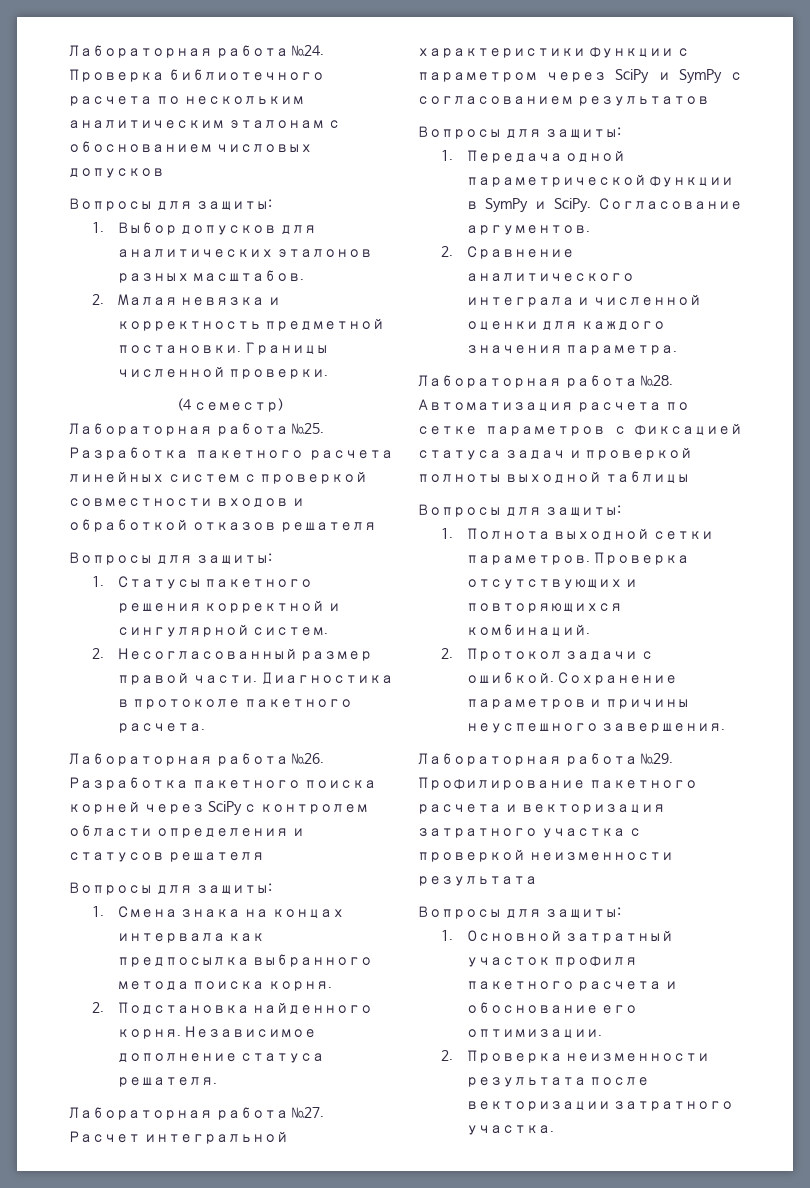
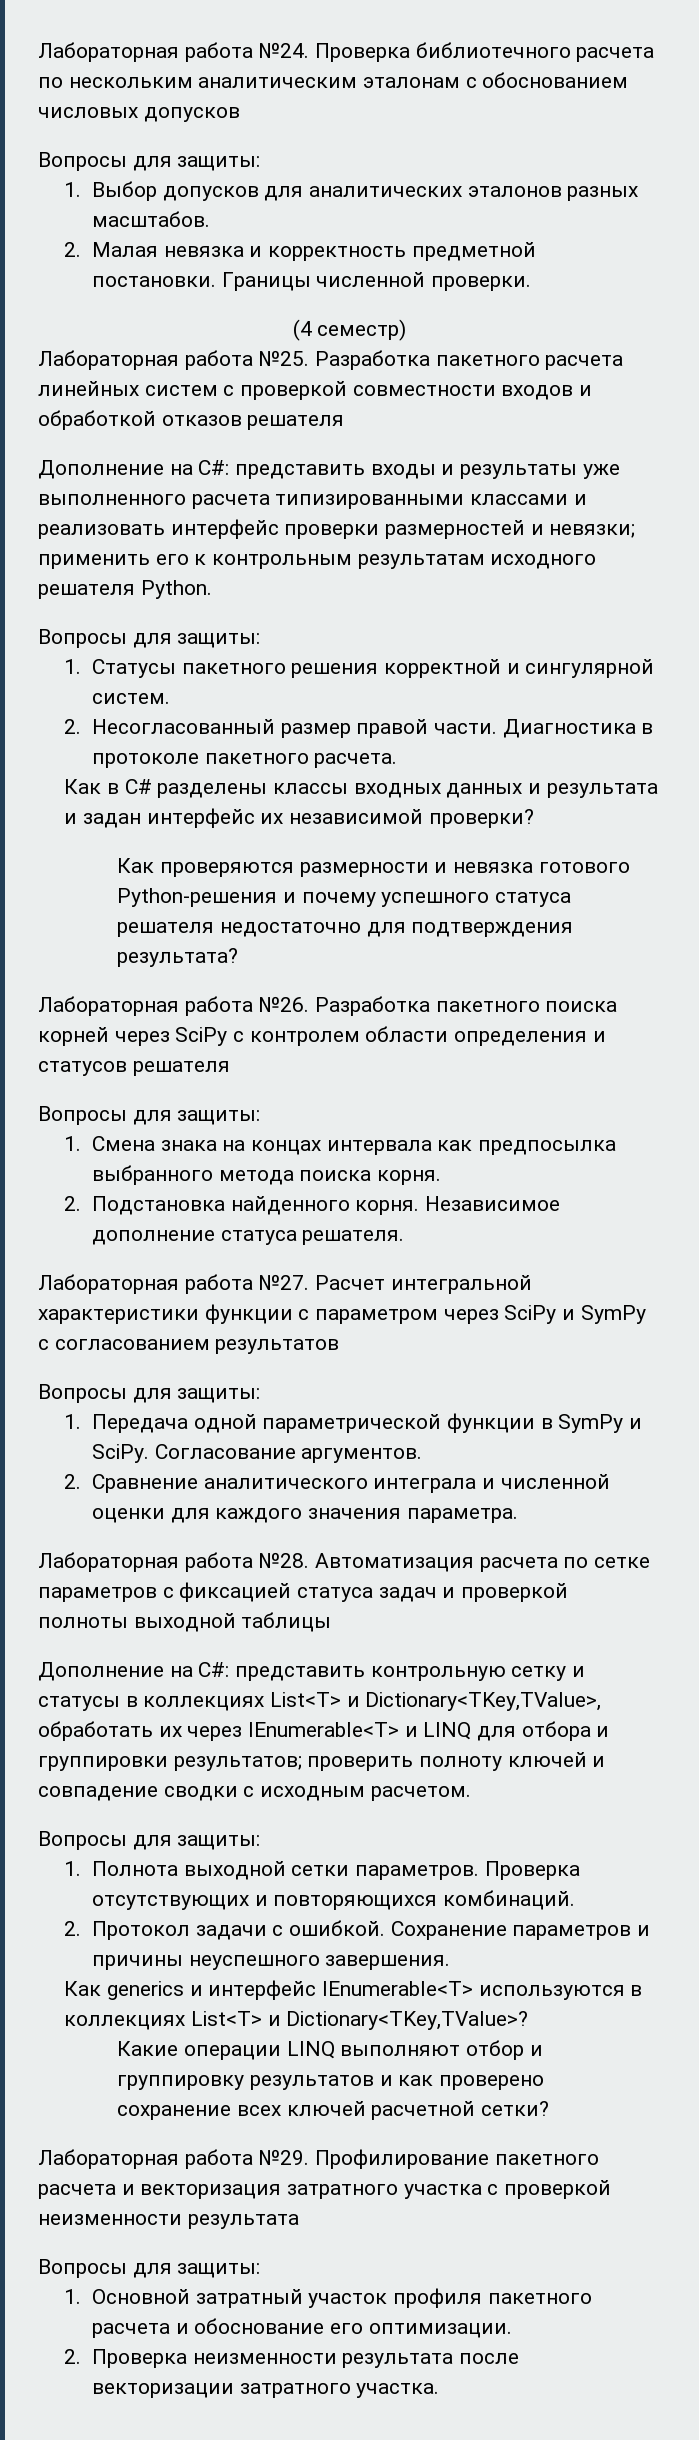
+ Дополнение на C#: представить входы и результаты уже выполненного расчета типизированными классами и реализовать интерфейс проверки размерностей и невязки; применить его к контрольным результатам исходного решателя Python.
+ Как в C# разделены классы входных данных и результата и задан интерфейс их независимой проверки?
+ Как проверяются размерности и невязка готового Python-решения и почему успешного статуса решателя недостаточно для подтверждения результата?
+ Дополнение на C#: представить контрольную сетку и статусы в коллекциях List<T> и Dictionary<TKey,TValue>, обработать их через IEnumerable<T> и LINQ для отбора и группировки результатов; проверить полноту ключей и совпадение сводки с исходным расчетом.
+ Как generics и интерфейс IEnumerable<T> используются в коллекциях List<T> и Dictionary<TKey,TValue>?
+ Какие операции LINQ выполняют отбор и группировку результатов и как проверено сохранение всех ключей расчетной сетки?

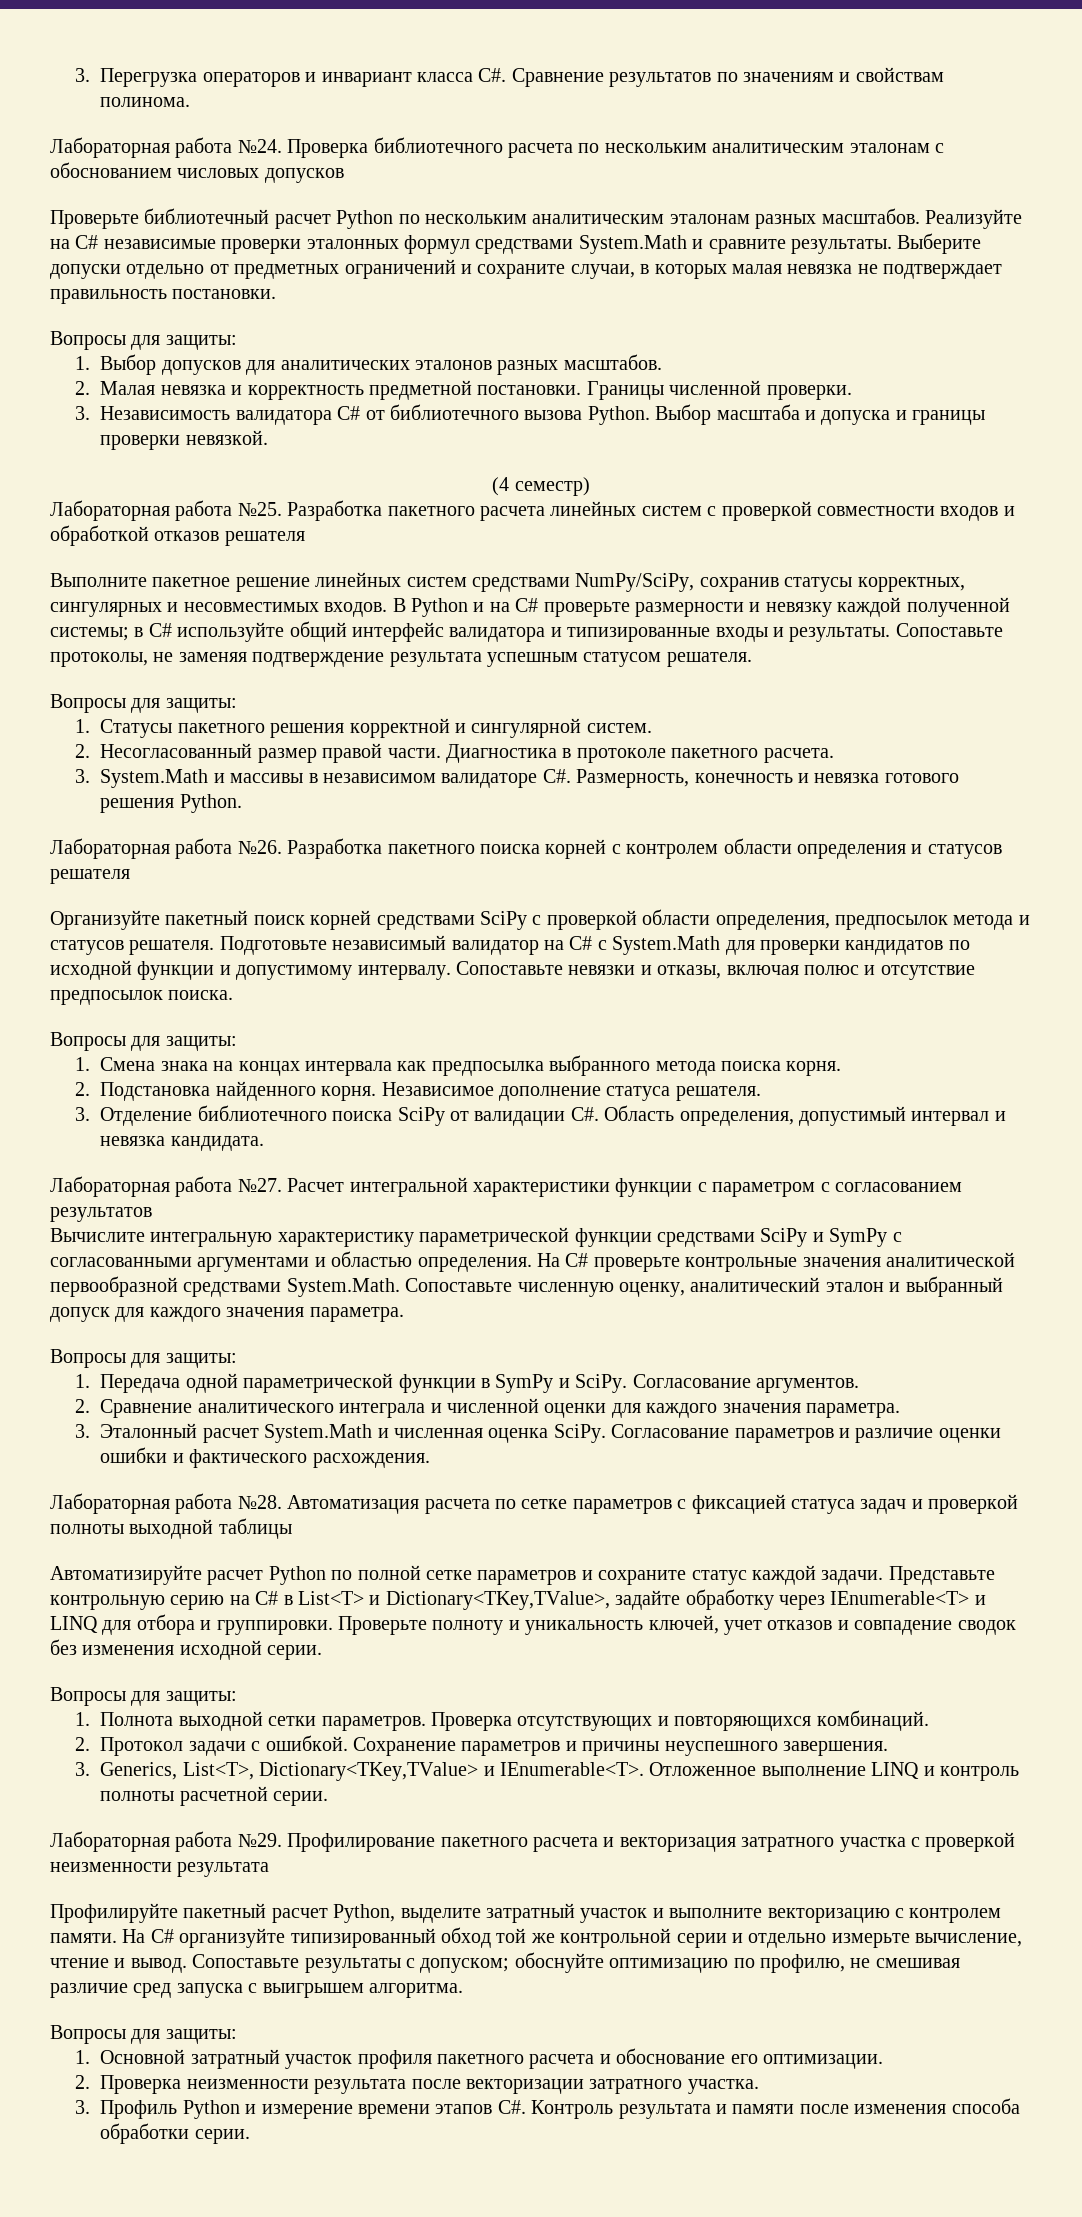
+ 3. Перегрузка операторов и инвариант класса C#. Сравнение результатов по значениям и свойствам полинома.
+ Проверьте библиотечный расчет Python по нескольким аналитическим эталонам разных масштабов. Реализуйте на C# независимые проверки эталонных формул средствами System.Math и сравните результаты. Выберите допуски отдельно от предметных ограничений и сохраните случаи, в которых малая невязка не подтверждает правильность постановки.
+ 3. Независимость валидатора C# от библиотечного вызова Python. Выбор масштаба и допуска и границы проверки невязкой.
- Дополнение на C#: представить входы и результаты уже выполненного расчета типизированными классами и реализовать интерфейс проверки размерностей и невязки; применить его к контрольным результатам исходного решателя Python.
+ Выполните пакетное решение линейных систем средствами NumPy/SciPy, сохранив статусы корректных, сингулярных и несовместимых входов. В Python и на C# проверьте размерности и невязку каждой полученной системы; в C# используйте общий интерфейс валидатора и типизированные входы и результаты. Сопоставьте протоколы, не заменяя подтверждение результата успешным статусом решателя.
- Как в C# разделены классы входных данных и результата и задан интерфейс их независимой проверки?
- Как проверяются размерности и невязка готового Python-решения и почему успешного статуса решателя недостаточно для подтверждения результата?
+ 3. System.Math и массивы в независимом валидаторе C#. Размерность, конечность и невязка готового решения Python.
- Разработка пакетного поиска корней через SciPy с контролем области определения и статусов решателя
+ Разработка пакетного поиска корней с контролем области определения и статусов решателя
+ Организуйте пакетный поиск корней средствами SciPy с проверкой области определения, предпосылок метода и статусов решателя. Подготовьте независимый валидатор на C# с System.Math для проверки кандидатов по исходной функции и допустимому интервалу. Сопоставьте невязки и отказы, включая полюс и отсутствие предпосылок поиска.
+ 3. Отделение библиотечного поиска SciPy от валидации C#. Область определения, допустимый интервал и невязка кандидата.
- Расчет интегральной характеристики функции с параметром через SciPy и SymPy с согласованием результатов
+ Расчет интегральной характеристики функции с параметром с согласованием результатов
+ Вычислите интегральную характеристику параметрической функции средствами SciPy и SymPy с согласованными аргументами и областью определения. На C# проверьте контрольные значения аналитической первообразной средствами System.Math. Сопоставьте численную оценку, аналитический эталон и выбранный допуск для каждого значения параметра.
+ 3. Эталонный расчет System.Math и численная оценка SciPy. Согласование параметров и различие оценки ошибки и фактического расхождения.
- Дополнение на C#: представить контрольную сетку и статусы в коллекциях List<T> и Dictionary<TKey,TValue>, обработать их через IEnumerable<T> и LINQ для отбора и группировки результатов; проверить полноту ключей и совпадение сводки с исходным расчетом.
+ Автоматизируйте расчет Python по полной сетке параметров и сохраните статус каждой задачи. Представьте контрольную серию на C# в List<T> и Dictionary<TKey,TValue>, задайте обработку через IEnumerable<T> и LINQ для отбора и группировки. Проверьте полноту и уникальность ключей, учет отказов и совпадение сводок без изменения исходной серии.
- Как generics и интерфейс IEnumerable<T> используются в коллекциях List<T> и Dictionary<TKey,TValue>?
- Какие операции LINQ выполняют отбор и группировку результатов и как проверено сохранение всех ключей расчетной сетки?
+ 3. Generics, List<T>, Dictionary<TKey,TValue> и IEnumerable<T>. Отложенное выполнение LINQ и контроль полноты расчетной серии.
+ Профилируйте пакетный расчет Python, выделите затратный участок и выполните векторизацию с контролем памяти. На C# организуйте типизированный обход той же контрольной серии и отдельно измерьте вычисление, чтение и вывод. Сопоставьте результаты с допуском; обоснуйте оптимизацию по профилю, не смешивая различие сред запуска с выигрышем алгоритма.
+ 3. Профиль Python и измерение времени этапов C#. Контроль результата и памяти после изменения способа обработки серии.

